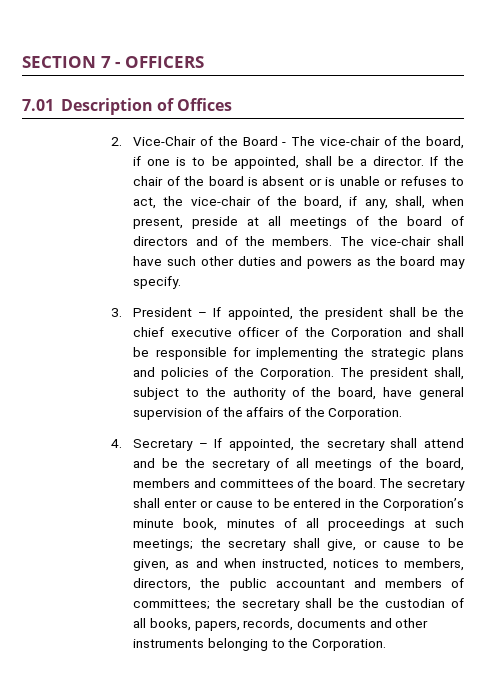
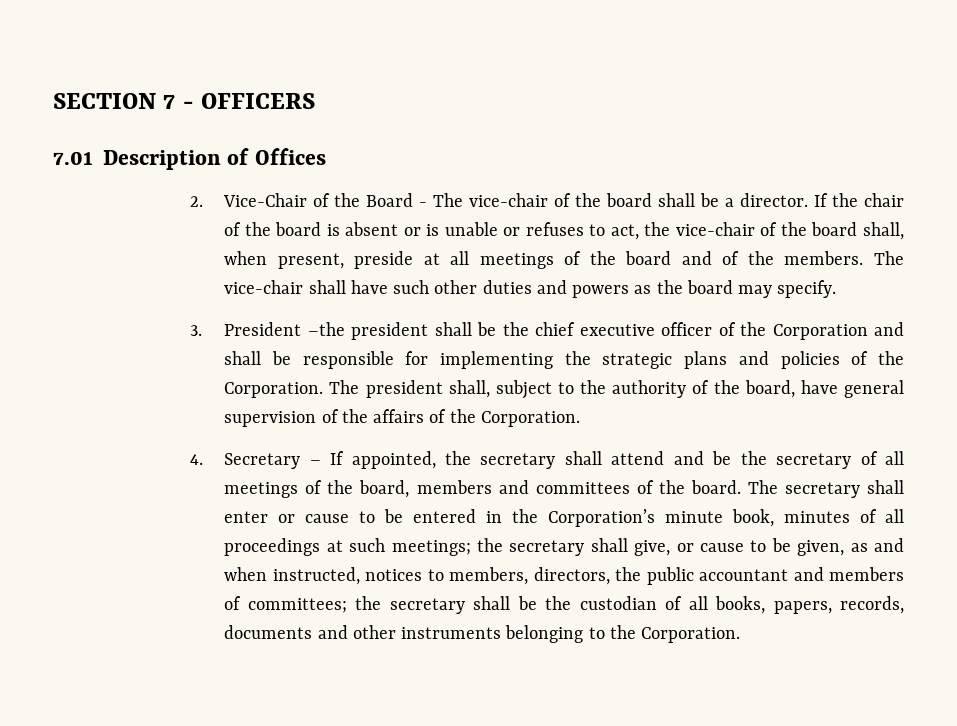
- 2. Vice-Chair of the Board - The vice-chair of the board, if one is to be appointed, shall be a director.
+ 2. Vice-Chair of the Board - The vice-chair of the board shall be a director.
- If the chair of the board is absent or is unable or refuses to act, the vice-chair of the board, if any, shall, when present, preside at all meetings of the board of directors and of the members.
+ If the chair of the board is absent or is unable or refuses to act, the vice-chair of the board shall, when present, preside at all meetings of the board and of the members.
- 3. President – If appointed, the president shall be the chief executive officer of the Corporation and shall be responsible for implementing the strategic plans and policies of the Corporation.
+ 3. President –the president shall be the chief executive officer of the Corporation and shall be responsible for implementing the strategic plans and policies of the Corporation.

